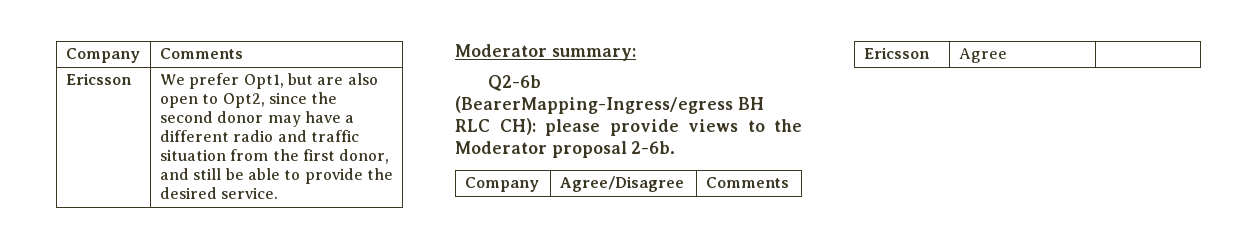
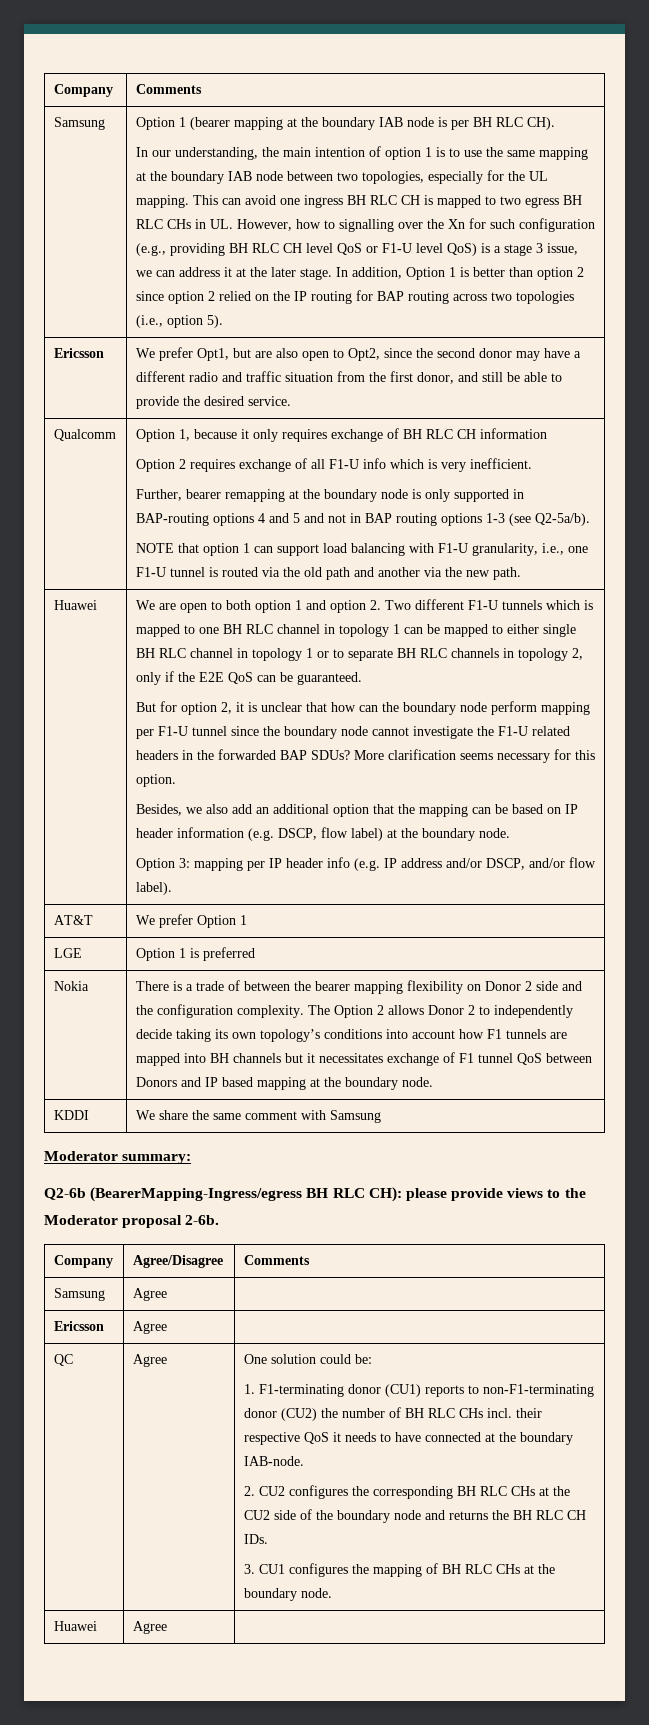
+ Samsung | Option 1 (bearer mapping at the boundary IAB node is per BH RLC CH).
+ In our understanding, the main intention of option 1 is to use the same mapping at the boundary IAB node between two topologies, especially for the UL mapping. This can avoid one ingress BH RLC CH is mapped to two egress BH RLC CHs in UL. However, how to signalling over the Xn for such configuration (e.g., providing BH RLC CH level QoS or F1-U level QoS) is a stage 3 issue, we can address it at the later stage. In addition, Option 1 is better than option 2 since option 2 relied on the IP routing for BAP routing across two topologies (i.e., option 5).
+ Qualcomm | Option 1, because it only requires exchange of BH RLC CH information
+ Option 2 requires exchange of all F1-U info which is very inefficient.
+ Further, bearer remapping at the boundary node is only supported in BAP-routing options 4 and 5 and not in BAP routing options 1-3 (see Q2-5a/b).
+ NOTE that option 1 can support load balancing with F1-U granularity, i.e., one F1-U tunnel is routed via the old path and another via the new path.
+ Huawei | We are open to both option 1 and option 2. Two different F1-U tunnels which is mapped to one BH RLC channel in topology 1 can be mapped to either single BH RLC channel in topology 1 or to separate BH RLC channels in topology 2, only if the E2E QoS can be guaranteed.
+ But for option 2, it is unclear that how can the boundary node perform mapping per F1-U tunnel since the boundary node cannot investigate the F1-U related headers in the forwarded BAP SDUs? More clarification seems necessary for this option.
+ Besides, we also add an additional option that the mapping can be based on IP header information (e.g. DSCP, flow label) at the boundary node.
+ Option 3: mapping per IP header info (e.g. IP address and/or DSCP, and/or flow label).
+ AT&T | We prefer Option 1
+ LGE | Option 1 is preferred
+ Nokia | There is a trade of between the bearer mapping flexibility on Donor 2 side and the configuration complexity. The Option 2 allows Donor 2 to independently decide taking its own topology’s conditions into account how F1 tunnels are mapped into BH channels but it necessitates exchange of F1 tunnel QoS between Donors and IP based mapping at the boundary node.
+ KDDI | We share the same comment with Samsung
+ Samsung | Agree |
+ QC | Agree | One solution could be:
+ 1. F1-terminating donor (CU1) reports to non-F1-terminating donor (CU2) the number of BH RLC CHs incl. their respective QoS it needs to have connected at the boundary IAB-node.
+ 2. CU2 configures the corresponding BH RLC CHs at the CU2 side of the boundary node and returns the BH RLC CH IDs.
+ 3. CU1 configures the mapping of BH RLC CHs at the boundary node.
+ Huawei | Agree |

